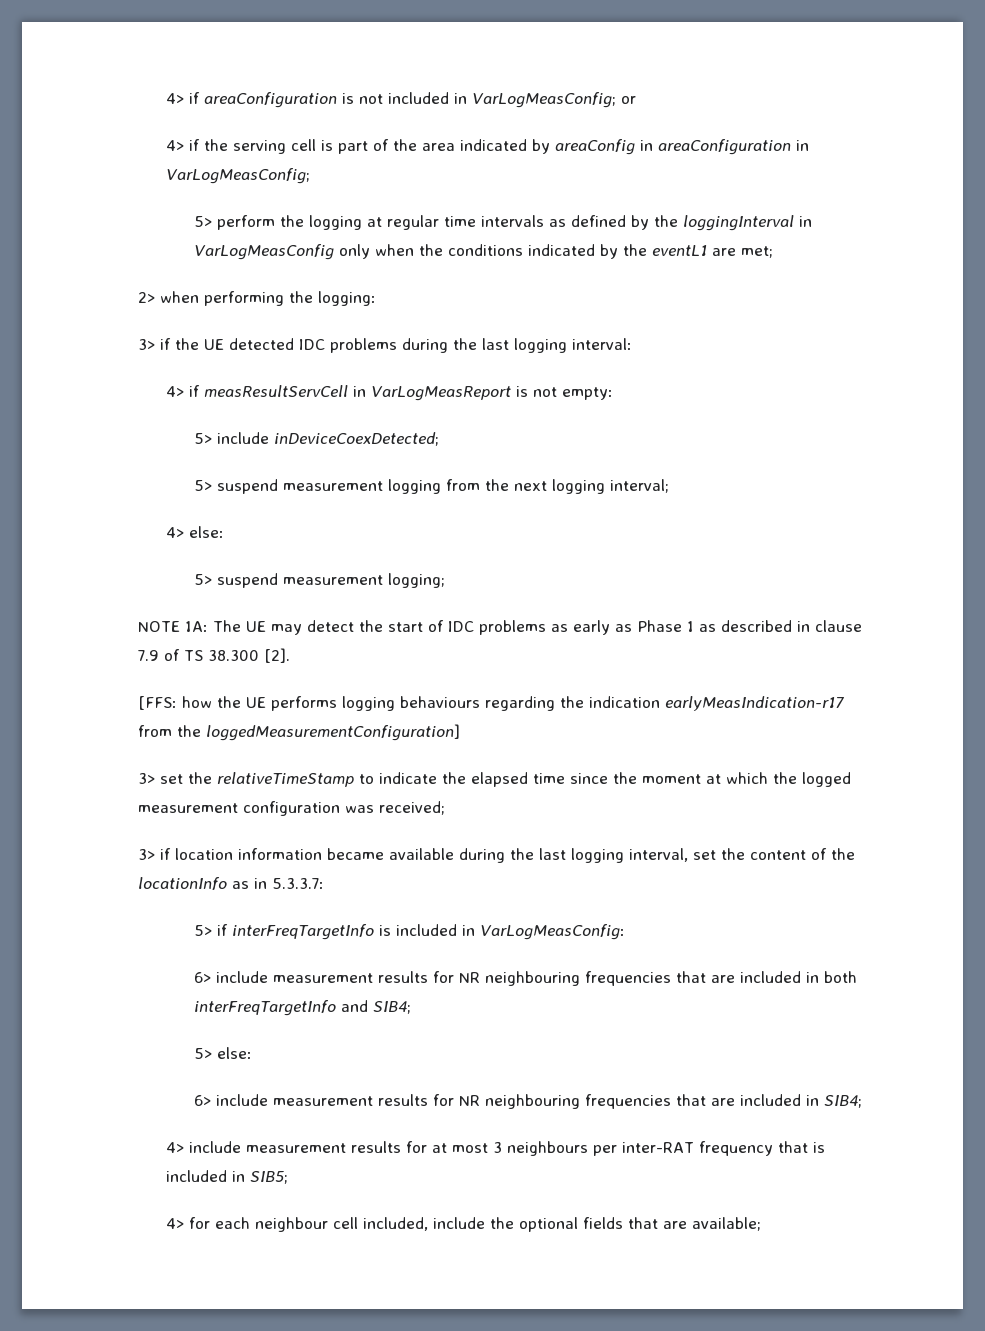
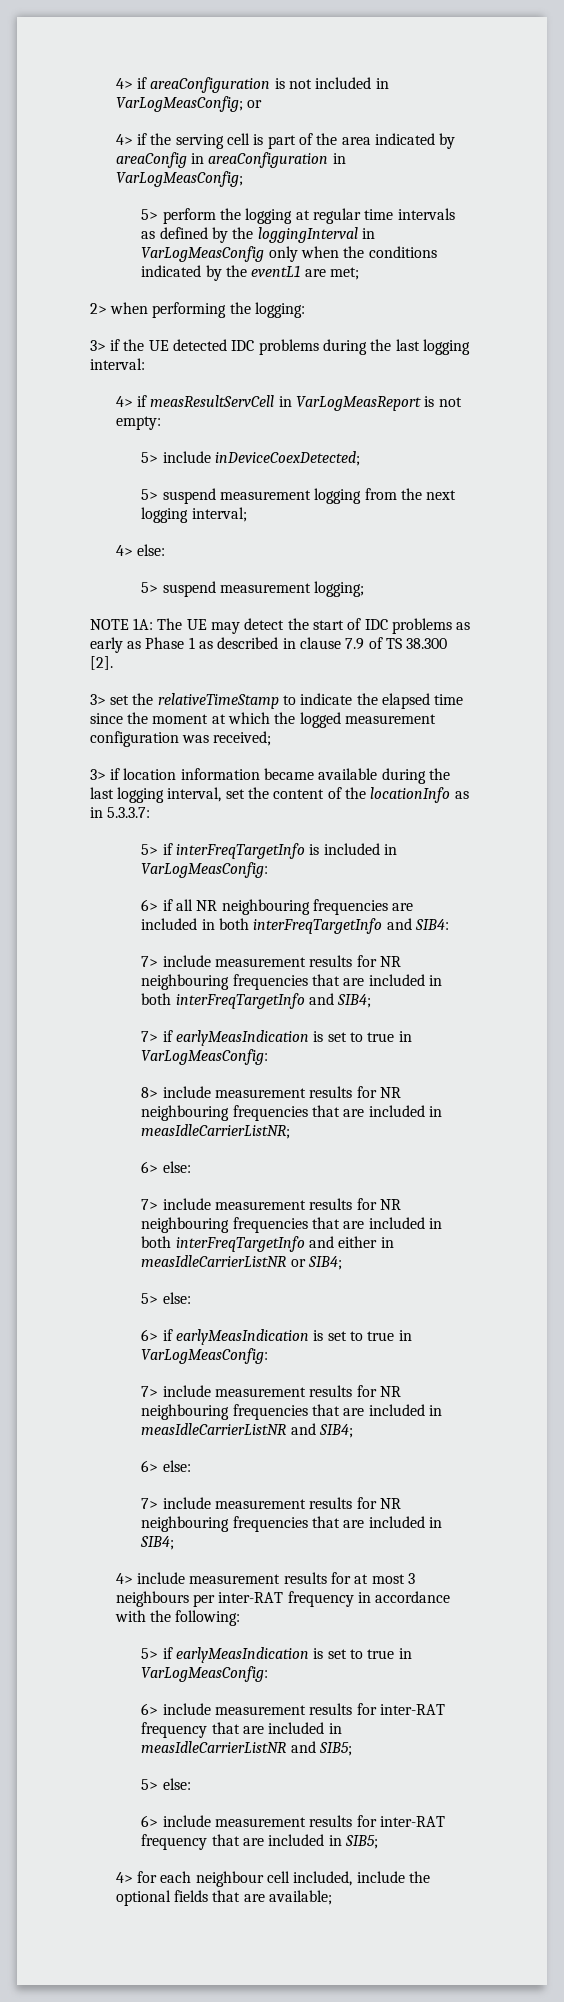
- [FFS: how the UE performs logging behaviours regarding the indication earlyMeasIndication-r17 from the loggedMeasurementConfiguration]
- 6> include measurement results for NR neighbouring frequencies that are included in both interFreqTargetInfo and SIB4;
+ 6> if all NR neighbouring frequencies are included in both interFreqTargetInfo and SIB4:
+ 7> include measurement results for NR neighbouring frequencies that are included in both interFreqTargetInfo and SIB4;
+ 7> if earlyMeasIndication is set to true in VarLogMeasConfig:
+ 8> include measurement results for NR neighbouring frequencies that are included in measIdleCarrierListNR;
+ 6> else:
+ 7> include measurement results for NR neighbouring frequencies that are included in both interFreqTargetInfo and either in measIdleCarrierListNR or SIB4;
  5> else:
- 6> include measurement results for NR neighbouring frequencies that are included in SIB4;
+ 6> if earlyMeasIndication is set to true in VarLogMeasConfig:
+ 7> include measurement results for NR neighbouring frequencies that are included in measIdleCarrierListNR and SIB4;
+ 6> else:
+ 7> include measurement results for NR neighbouring frequencies that are included in SIB4;
- 4> include measurement results for at most 3 neighbours per inter-RAT frequency that is included in SIB5;
+ 4> include measurement results for at most 3 neighbours per inter-RAT frequency in accordance with the following:
+ 5> if earlyMeasIndication is set to true in VarLogMeasConfig:
+ 6> include measurement results for inter-RAT frequency that are included in measIdleCarrierListNR and SIB5;
+ 5> else:
+ 6> include measurement results for inter-RAT frequency that are included in SIB5;

